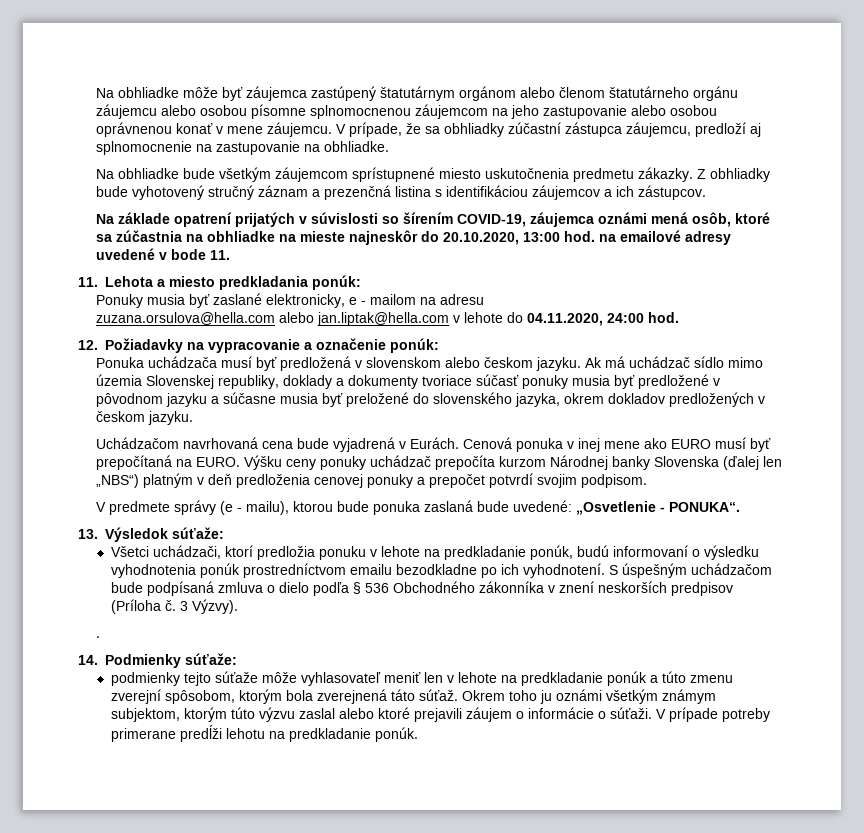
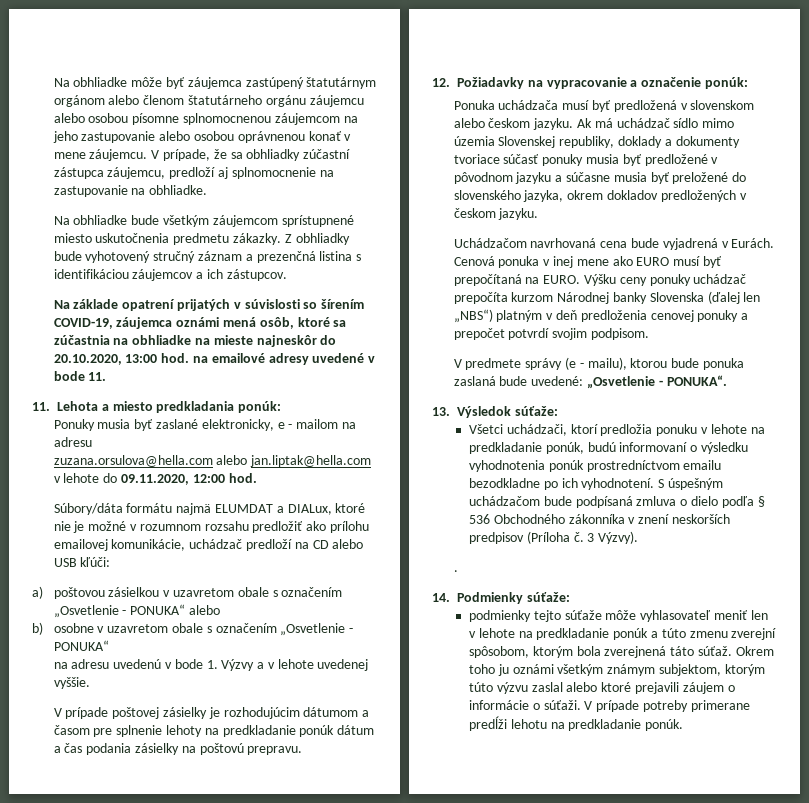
- zuzana.orsulova@hella.com alebo jan.liptak@hella.com v lehote do 04.11.2020, 24:00 hod.
+ zuzana.orsulova@hella.com alebo jan.liptak@hella.com v lehote do 09.11.2020, 12:00 hod.
+ Súbory/dáta formátu najmä ELUMDAT a DIALux, ktoré nie je možné v rozumnom rozsahu predložiť ako prílohu emailovej komunikácie, uchádzač predloží na CD alebo USB kľúči:
+ a) poštovou zásielkou v uzavretom obale s označením „Osvetlenie - PONUKA“ alebo
+ b) osobne v uzavretom obale s označením „Osvetlenie - PONUKA“
+ na adresu uvedenú v bode 1. Výzvy a v lehote uvedenej vyššie.
+ V prípade poštovej zásielky je rozhodujúcim dátumom a časom pre splnenie lehoty na predkladanie ponúk dátum a čas podania zásielky na poštovú prepravu.

